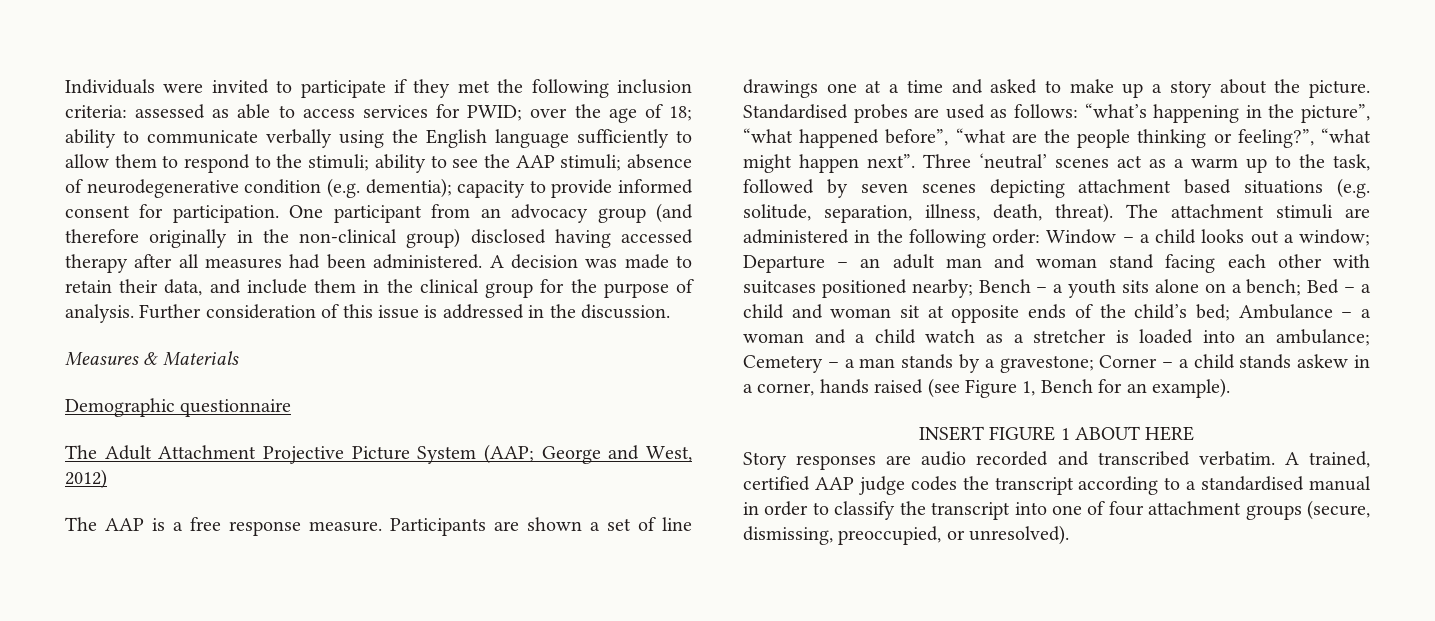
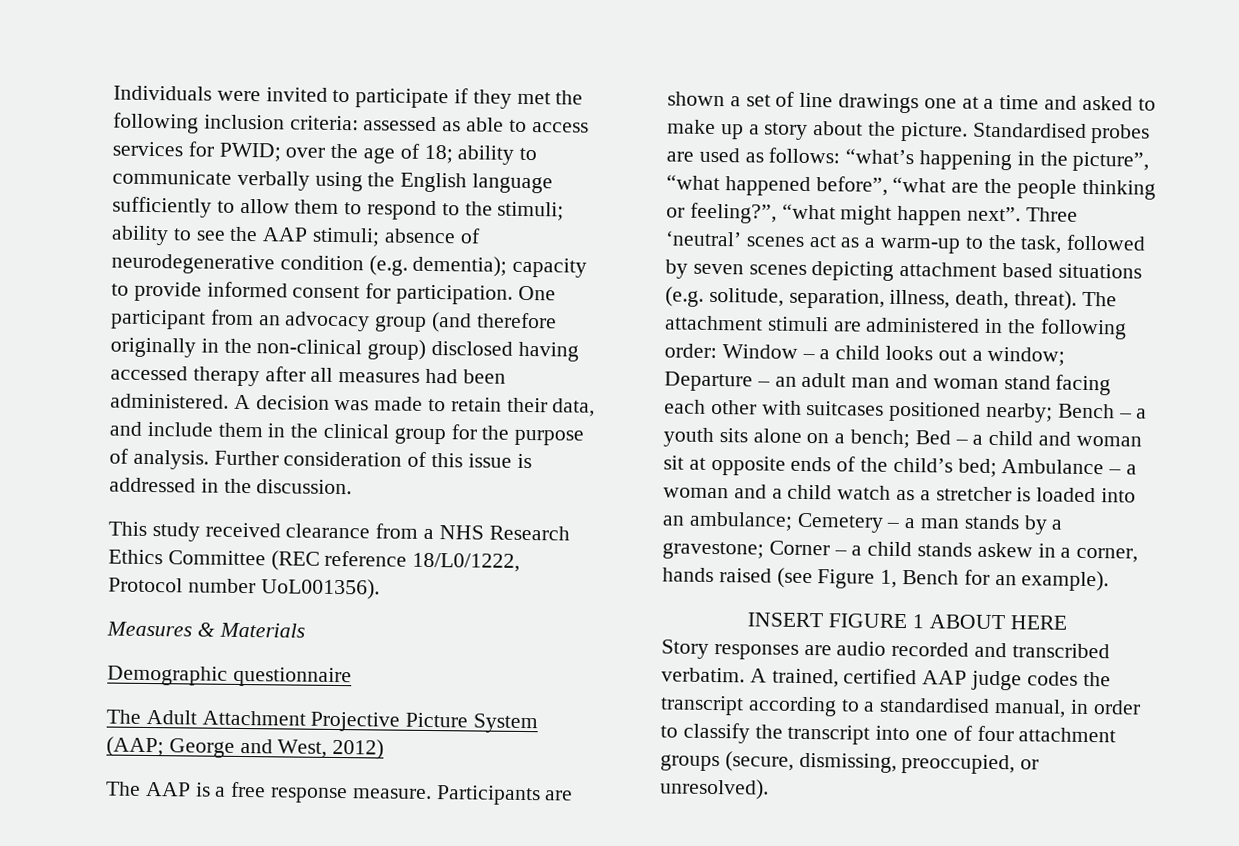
+ This study received clearance from a NHS Research Ethics Committee (REC reference 18/L0/1222, Protocol number UoL001356).
- Three ‘neutral’ scenes act as a warm up to the task, followed by seven scenes depicting attachment based situations (e.g. solitude, separation, illness, death, threat).
+ Three ‘neutral’ scenes act as a warm-up to the task, followed by seven scenes depicting attachment based situations (e.g. solitude, separation, illness, death, threat).
- A trained, certified AAP judge codes the transcript according to a standardised manual in order to classify the transcript into one of four attachment groups (secure, dismissing, preoccupied, or unresolved).
+ A trained, certified AAP judge codes the transcript according to a standardised manual, in order to classify the transcript into one of four attachment groups (secure, dismissing, preoccupied, or unresolved).

